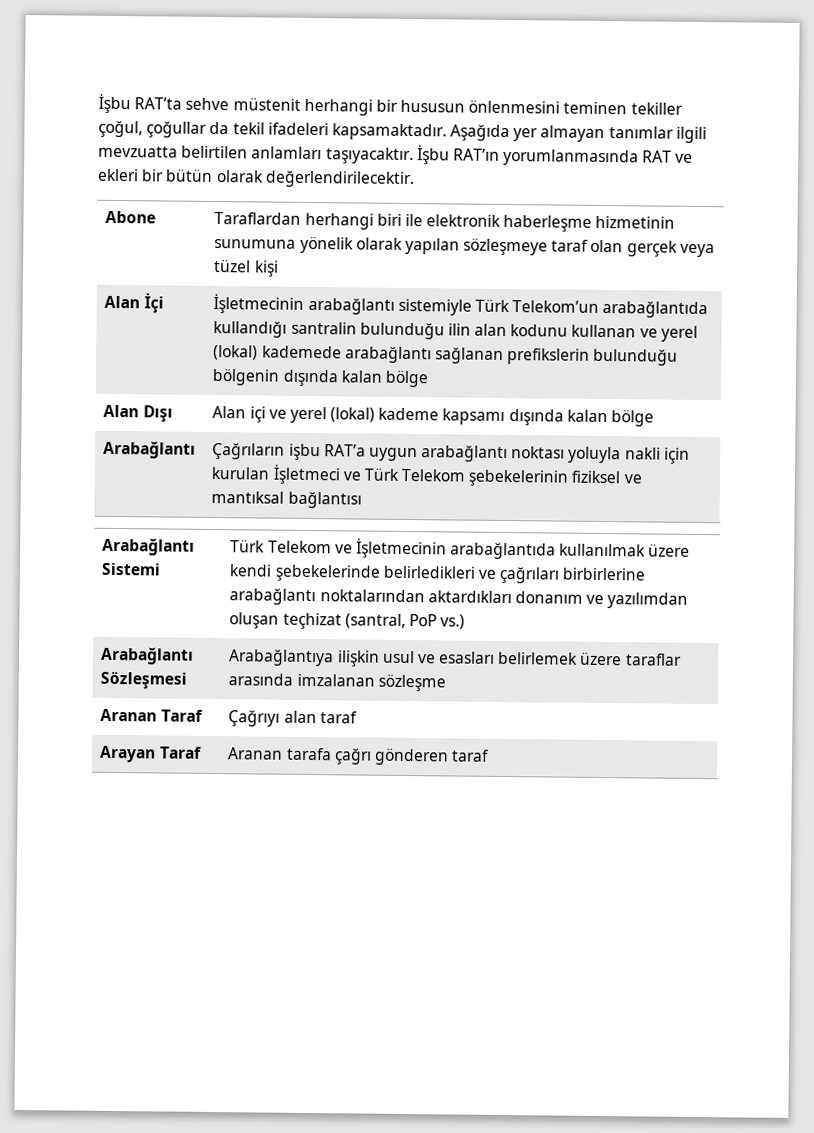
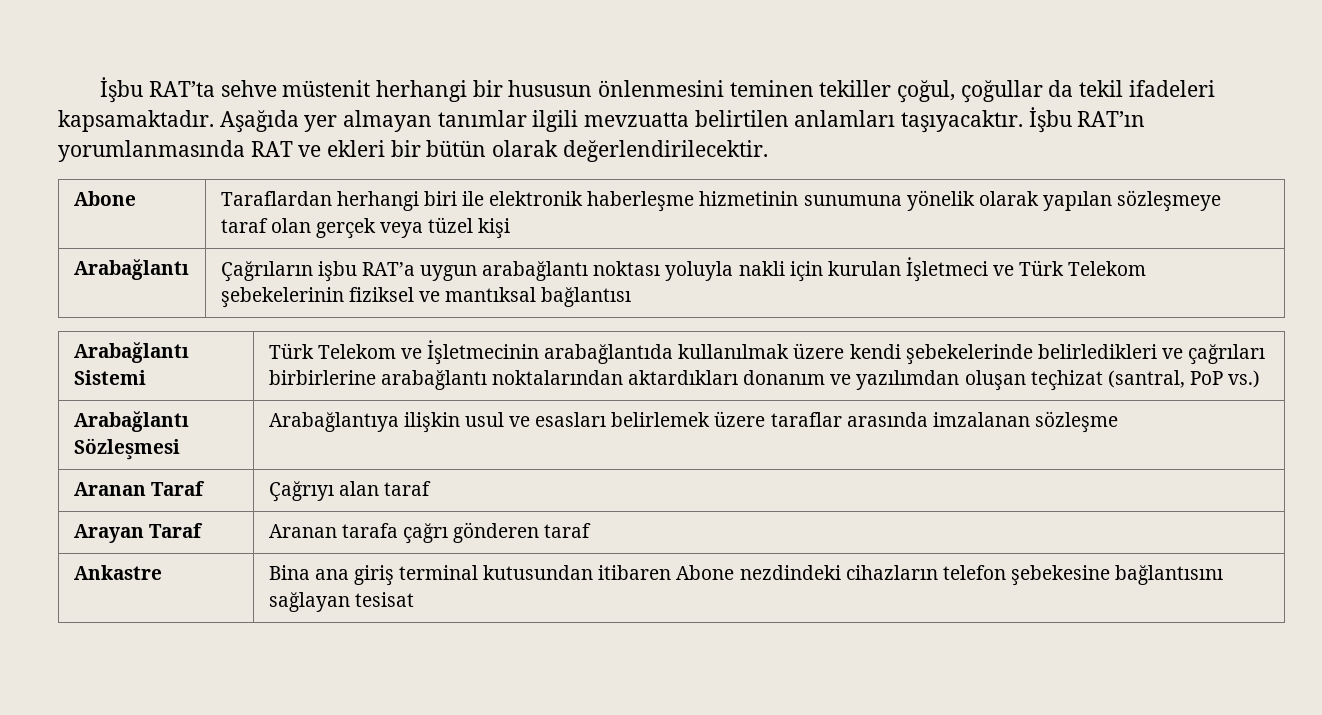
- Alan İçi | İşletmecinin arabağlantı sistemiyle Türk Telekom’un arabağlantıda kullandığı santralin bulunduğu ilin alan kodunu kullanan ve yerel (lokal) kademede arabağlantı sağlanan prefikslerin bulunduğu bölgenin dışında kalan bölge
- Alan Dışı | Alan içi ve yerel (lokal) kademe kapsamı dışında kalan bölge
+ Ankastre | Bina ana giriş terminal kutusundan itibaren Abone nezdindeki cihazların telefon şebekesine bağlantısını sağlayan tesisat

